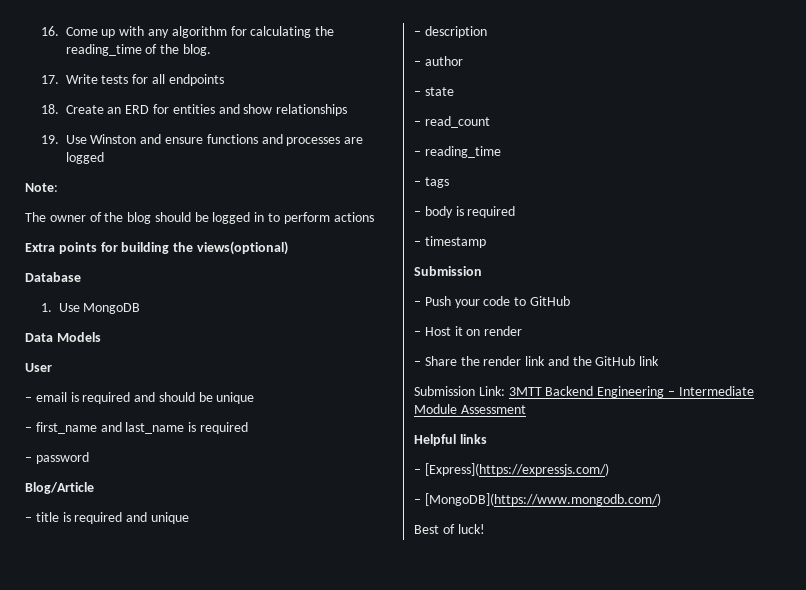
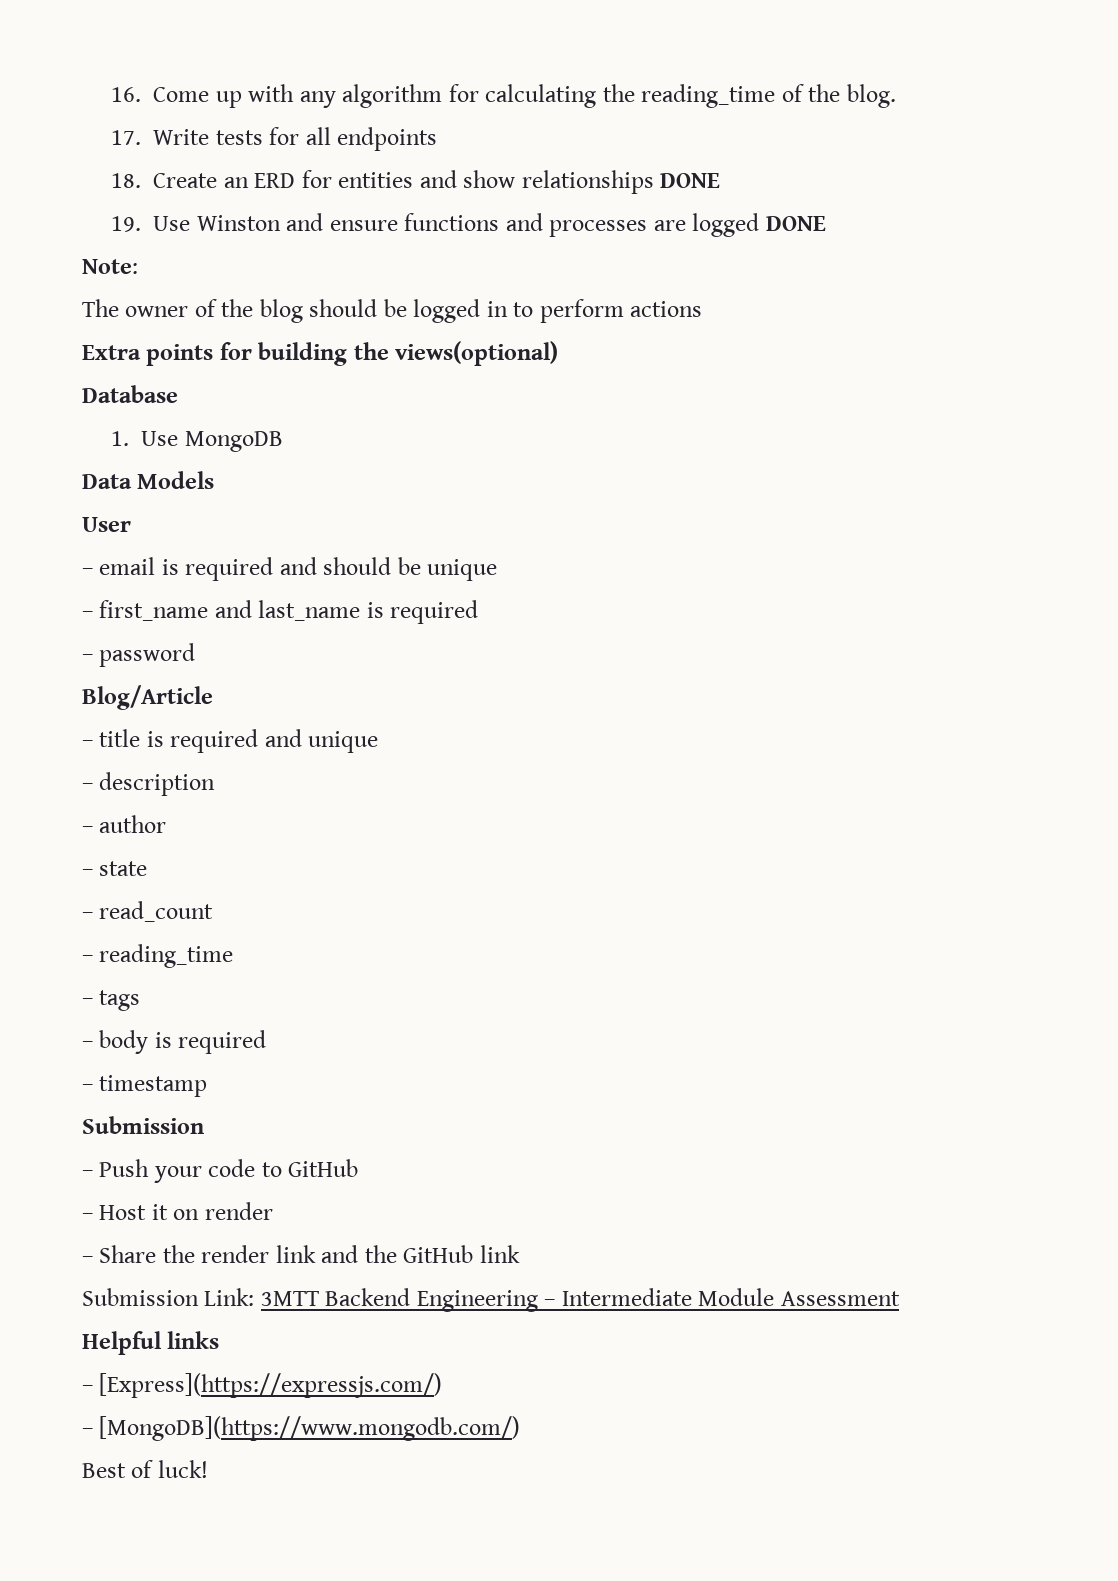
- 18. Create an ERD for entities and show relationships
+ 18. Create an ERD for entities and show relationships DONE
- 19. Use Winston and ensure functions and processes are logged
+ 19. Use Winston and ensure functions and processes are logged DONE

